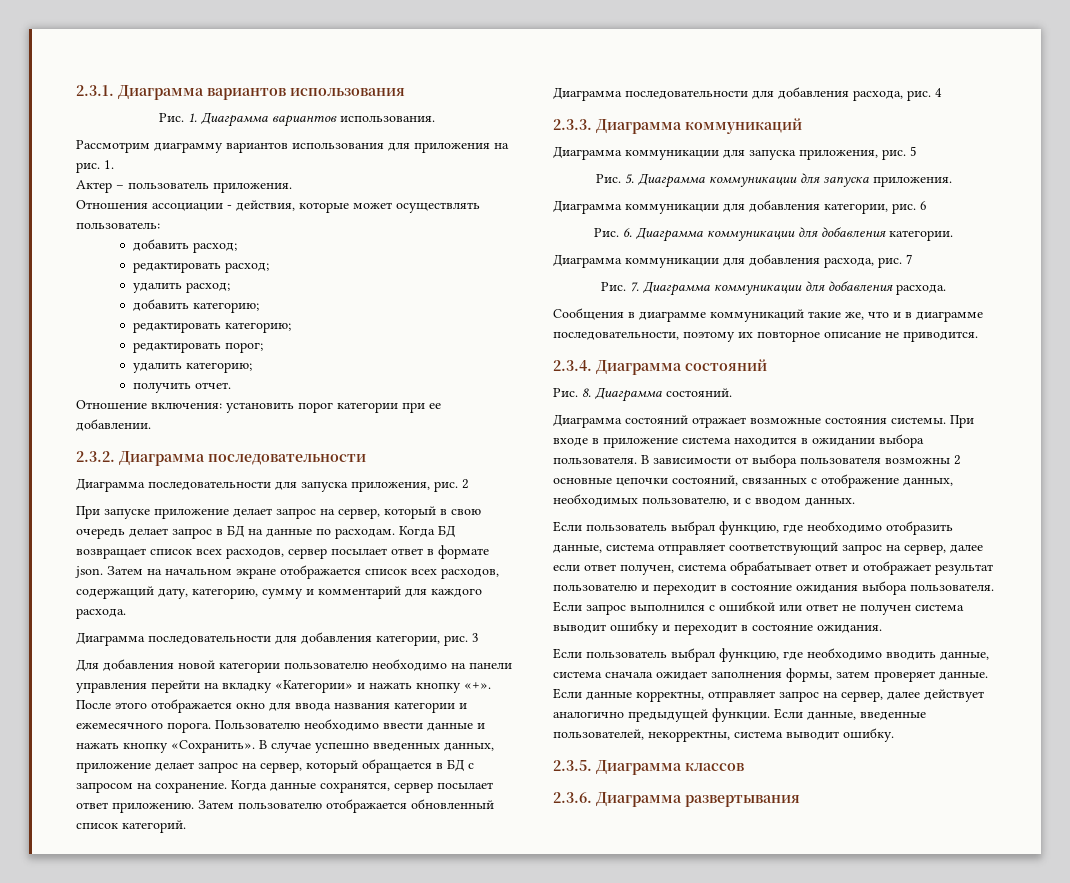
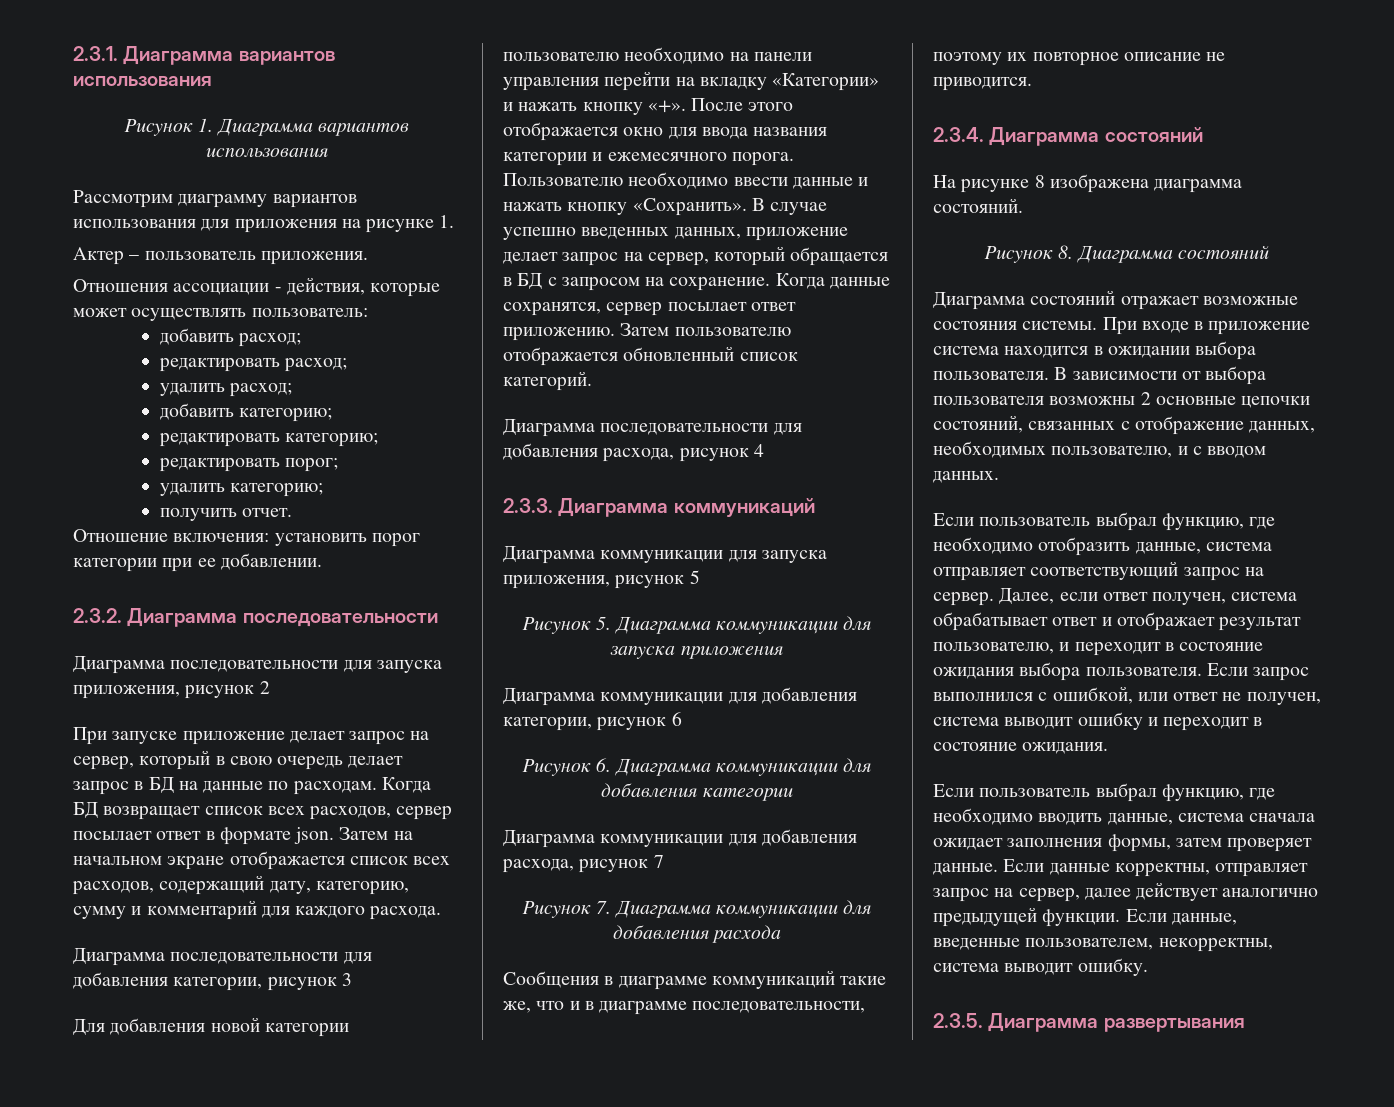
- Рис. 1. Диаграмма вариантов использования.
+ Рисунок 1. Диаграмма вариантов использования
- Рассмотрим диаграмму вариантов использования для приложения на рис. 1.
+ Рассмотрим диаграмму вариантов использования для приложения на рисунке 1.
- Диаграмма последовательности для запуска приложения, рис. 2
+ Диаграмма последовательности для запуска приложения, рисунок 2
- Диаграмма последовательности для добавления категории, рис. 3
+ Диаграмма последовательности для добавления категории, рисунок 3
- Диаграмма последовательности для добавления расхода, рис. 4
+ Диаграмма последовательности для добавления расхода, рисунок 4
- Диаграмма коммуникации для запуска приложения, рис. 5
+ Диаграмма коммуникации для запуска приложения, рисунок 5
- Рис. 5. Диаграмма коммуникации для запуска приложения.
+ Рисунок 5. Диаграмма коммуникации для запуска приложения
- Диаграмма коммуникации для добавления категории, рис. 6
+ Диаграмма коммуникации для добавления категории, рисунок 6
- Рис. 6. Диаграмма коммуникации для добавления категории.
+ Рисунок 6. Диаграмма коммуникации для добавления категории
- Диаграмма коммуникации для добавления расхода, рис. 7
+ Диаграмма коммуникации для добавления расхода, рисунок 7
- Рис. 7. Диаграмма коммуникации для добавления расхода.
+ Рисунок 7. Диаграмма коммуникации для добавления расхода
- Рис. 8. Диаграмма состояний.
+ На рисунке 8 изображена диаграмма состояний.
+ Рисунок 8. Диаграмма состояний
- Если пользователь выбрал функцию, где необходимо отобразить данные, система отправляет соответствующий запрос на сервер, далее если ответ получен, система обрабатывает ответ и отображает результат пользователю и переходит в состояние ожидания выбора пользователя.
+ Если пользователь выбрал функцию, где необходимо отобразить данные, система отправляет соответствующий запрос на сервер. Далее, если ответ получен, система обрабатывает ответ и отображает результат пользователю, и переходит в состояние ожидания выбора пользователя.
- Если запрос выполнился с ошибкой или ответ не получен система выводит ошибку и переходит в состояние ожидания.
+ Если запрос выполнился с ошибкой, или ответ не получен, система выводит ошибку и переходит в состояние ожидания.
- Если данные, введенные пользователей, некорректны, система выводит ошибку.
+ Если данные, введенные пользователем, некорректны, система выводит ошибку.
- 2.3.5. Диаграмма классов
- 2.3.6. Диаграмма развертывания
+ 2.3.5. Диаграмма развертывания

